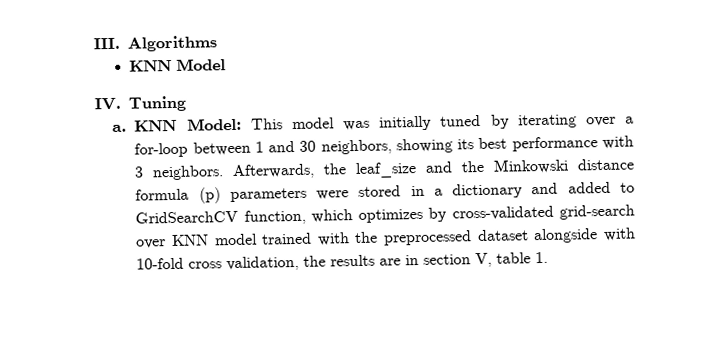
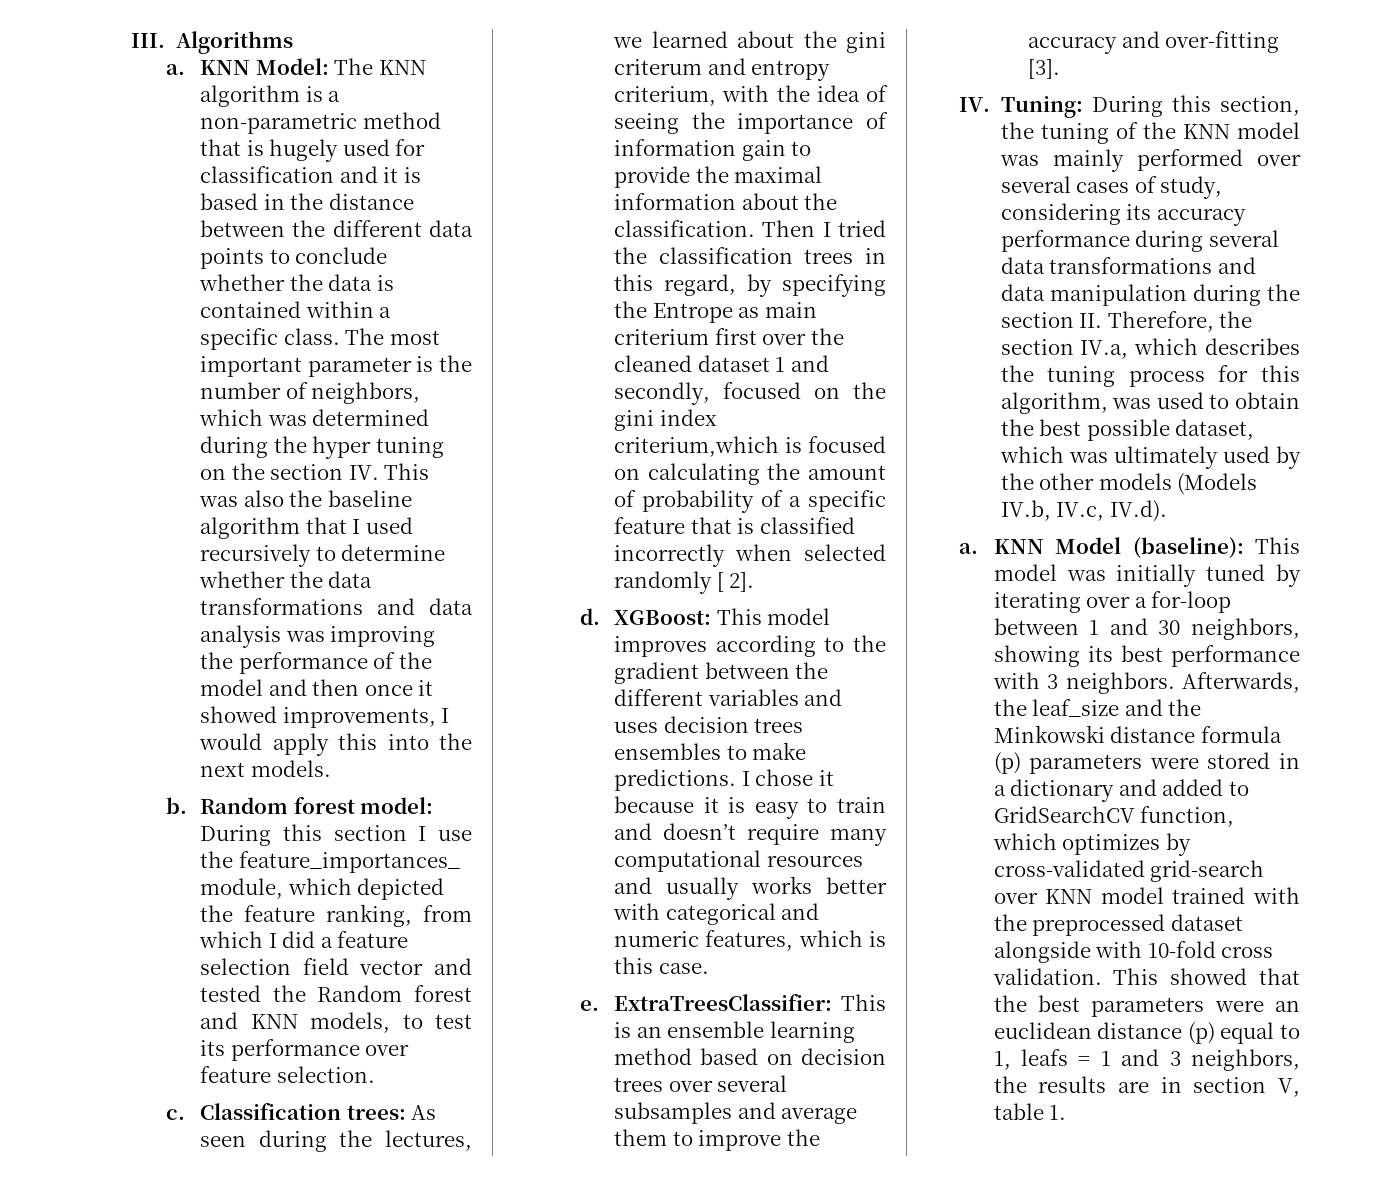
- KNN Model
- IV. Tuning
- KNN Model: This model was initially tuned by iterating over a for-loop between 1 and 30 neighbors, showing its best performance with 3 neighbors.
+ KNN Model: The KNN algorithm is a non-parametric method that is hugely used for classification and it is based in the distance between the different data points to conclude whether the data is contained within a specific class. The most important parameter is the number of neighbors, which was determined during the hyper tuning on the section IV. This was also the baseline algorithm that I used recursively to determine whether the data transformations and data analysis was improving the performance of the model and then once it showed improvements, I would apply this into the next models.
+ b. Random forest model: During this section I use the feature_importances_ module, which depicted the feature ranking, from which I did a feature selection field vector and tested the Random forest and KNN models, to test its performance over feature selection.
+ c. Classification trees: As seen during the lectures, we learned about the gini criterum and entropy criterium, with the idea of seeing the importance of information gain to provide the maximal information about the classification. Then I tried the classification trees in this regard, by specifying the Entrope as main criterium first over the cleaned dataset 1 and secondly, focused on the gini index criterium,which is focused on calculating the amount of probability of a specific feature that is classified incorrectly when selected randomly [ 2].
+ d. XGBoost: This model improves according to the gradient between the different variables and uses decision trees ensembles to make predictions. I chose it because it is easy to train and doesn’t require many computational resources and usually works better with categorical and numeric features, which is this case.
+ e. ExtraTreesClassifier: This is an ensemble learning method based on decision trees over several subsamples and average them to improve the accuracy and over-fitting [3].
+ IV. Tuning: During this section, the tuning of the KNN model was mainly performed over several cases of study, considering its accuracy performance during several data transformations and data manipulation during the section II. Therefore, the section IV.a, which describes the tuning process for this algorithm, was used to obtain the best possible dataset, which was ultimately used by the other models (Models IV.b, IV.c, IV.d).
+ a. KNN Model (baseline): This model was initially tuned by iterating over a for-loop between 1 and 30 neighbors, showing its best performance with 3 neighbors.
- Afterwards, the leaf_size and the Minkowski distance formula (p) parameters were stored in a dictionary and added to GridSearchCV function, which optimizes by cross-validated grid-search over KNN model trained with the preprocessed dataset alongside with 10-fold cross validation, the results are in section V, table 1.
+ Afterwards, the leaf_size and the Minkowski distance formula (p) parameters were stored in a dictionary and added to GridSearchCV function, which optimizes by cross-validated grid-search over KNN model trained with the preprocessed dataset alongside with 10-fold cross validation. This showed that the best parameters were an euclidean distance (p) equal to 1, leafs = 1 and 3 neighbors, the results are in section V, table 1.

